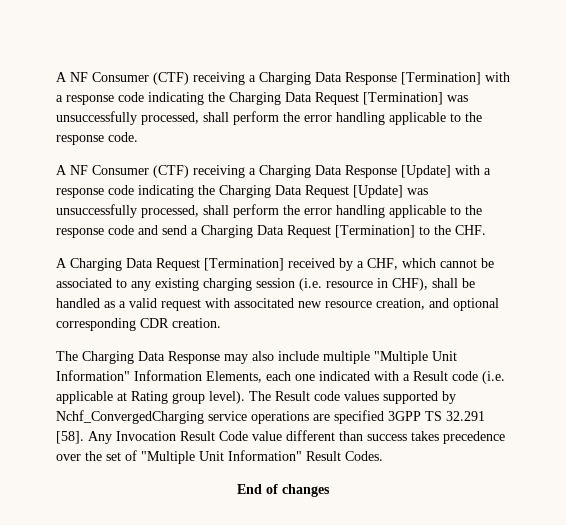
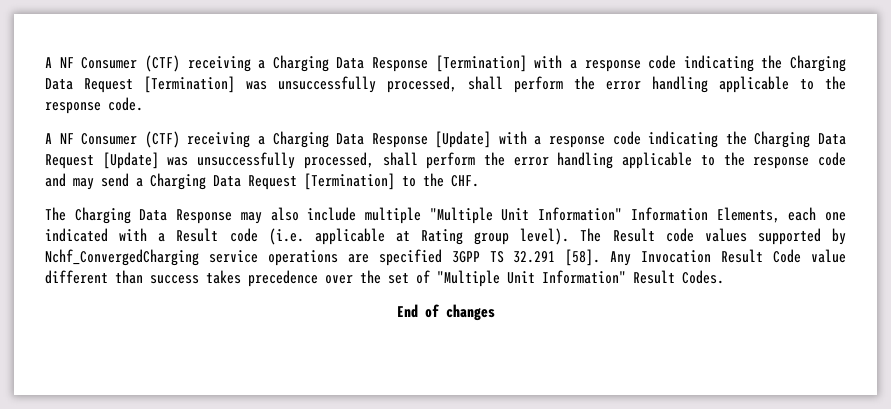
- A NF Consumer (CTF) receiving a Charging Data Response [Update] with a response code indicating the Charging Data Request [Update] was unsuccessfully processed, shall perform the error handling applicable to the response code and send a Charging Data Request [Termination] to the CHF.
+ A NF Consumer (CTF) receiving a Charging Data Response [Update] with a response code indicating the Charging Data Request [Update] was unsuccessfully processed, shall perform the error handling applicable to the response code and may send a Charging Data Request [Termination] to the CHF.
- A Charging Data Request [Termination] received by a CHF, which cannot be associated to any existing charging session (i.e. resource in CHF), shall be handled as a valid request with associtated new resource creation, and optional corresponding CDR creation.

